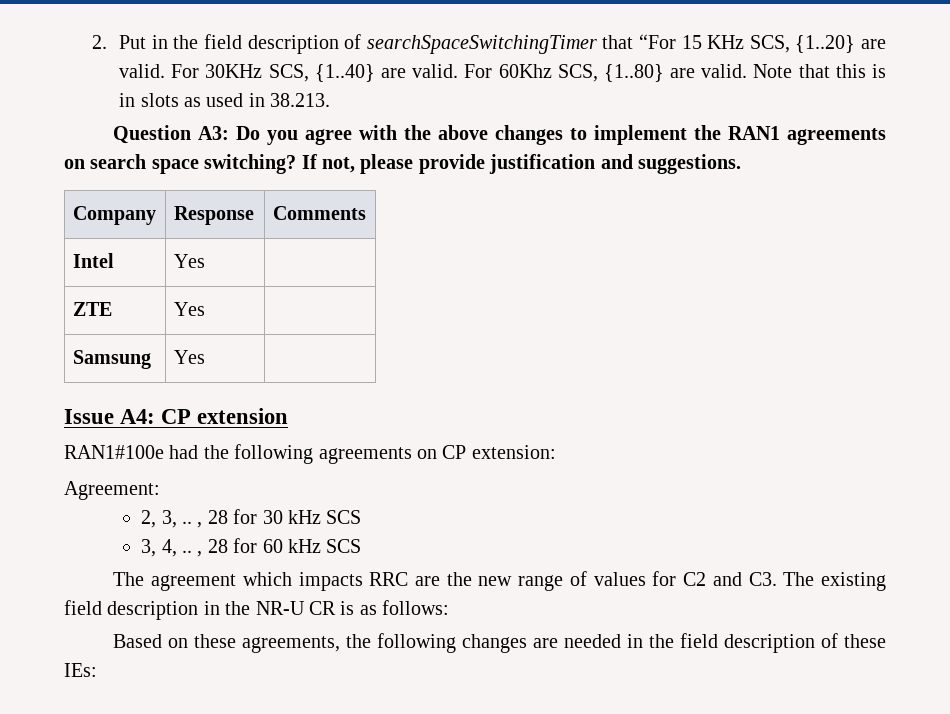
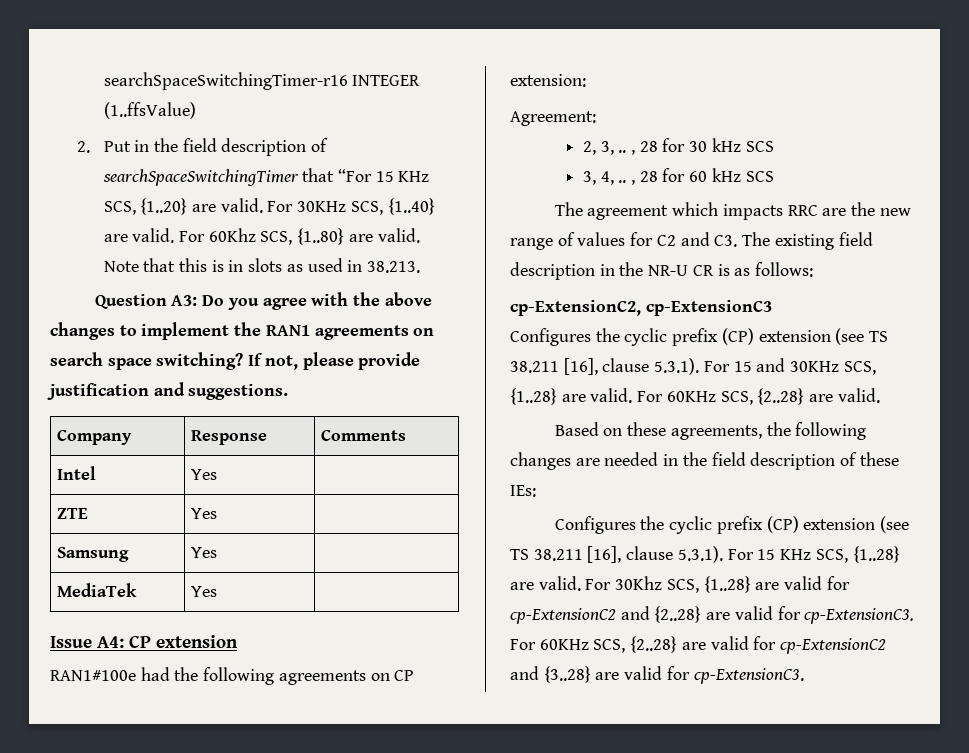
+ searchSpaceSwitchingTimer-r16 INTEGER (1..ffsValue)
+ MediaTek | Yes |
+ cp-ExtensionC2, cp-ExtensionC3
+ Configures the cyclic prefix (CP) extension (see TS 38.211 [16], clause 5.3.1). For 15 and 30KHz SCS, {1..28} are valid. For 60KHz SCS, {2..28} are valid.
+ Configures the cyclic prefix (CP) extension (see TS 38.211 [16], clause 5.3.1). For 15 KHz SCS, {1..28} are valid. For 30Khz SCS, {1..28} are valid for cp-ExtensionC2 and {2..28} are valid for cp-ExtensionC3. For 60KHz SCS, {2..28} are valid for cp-ExtensionC2 and {3..28} are valid for cp-ExtensionC3.

